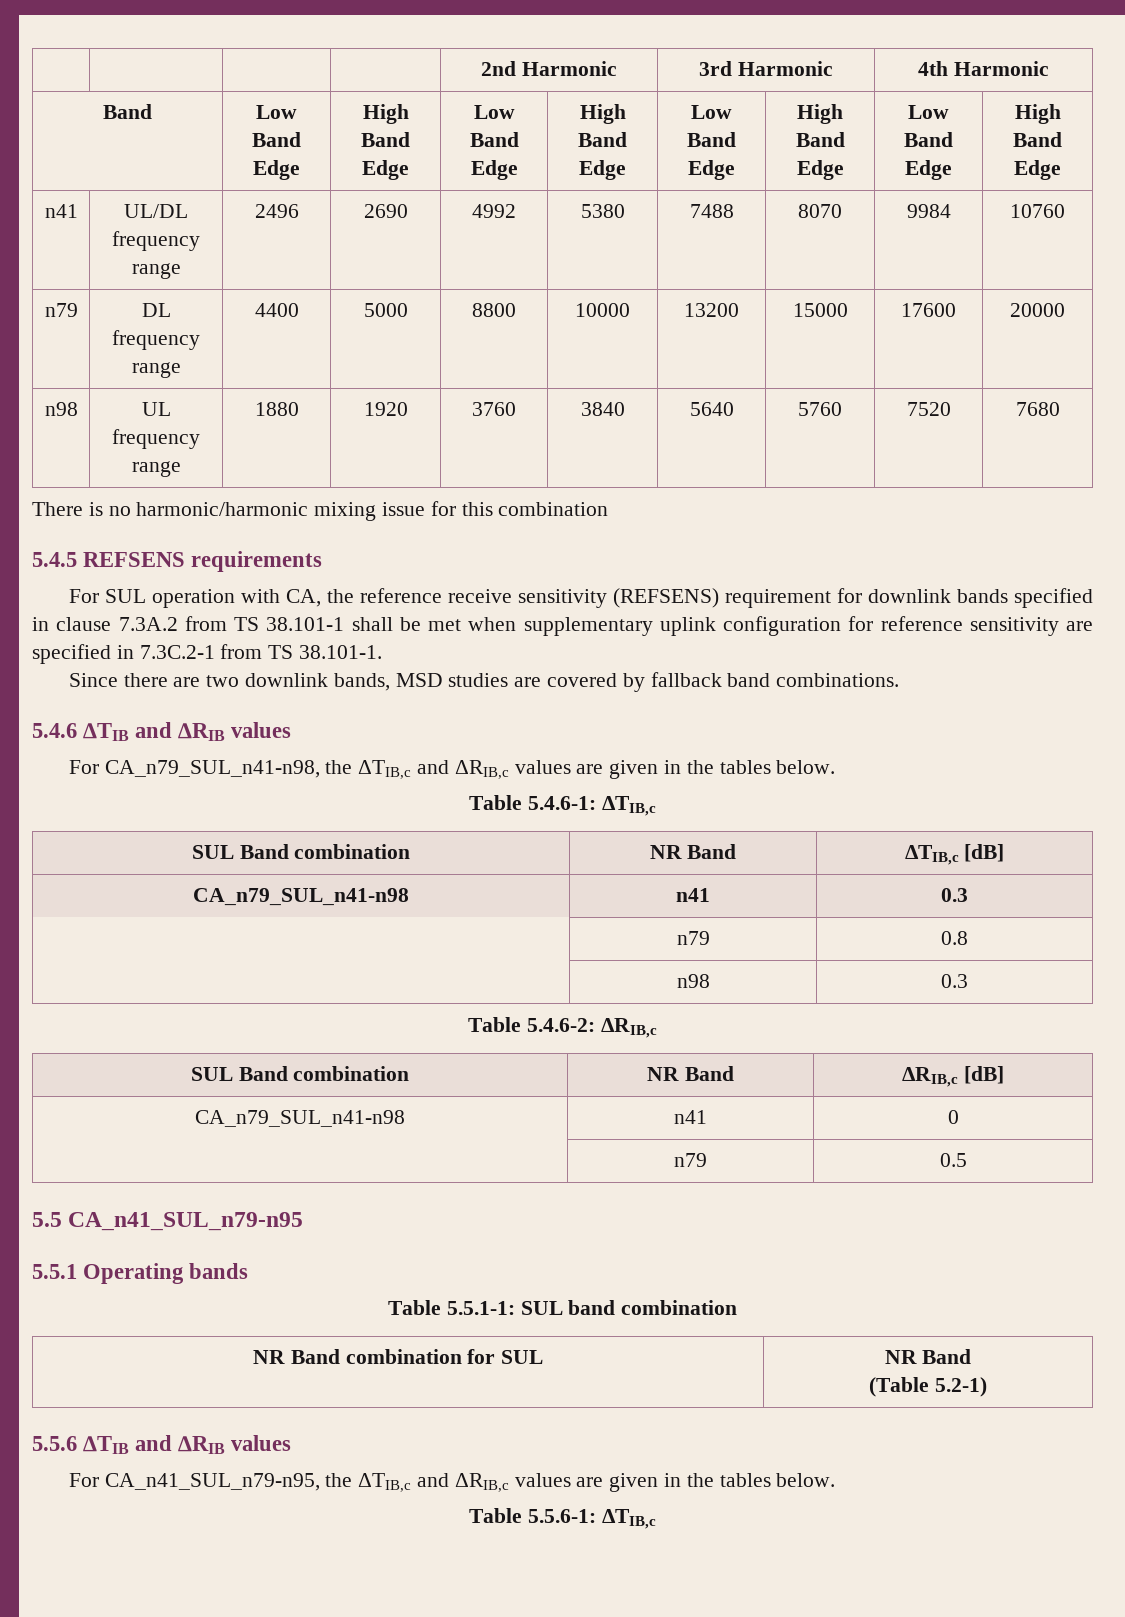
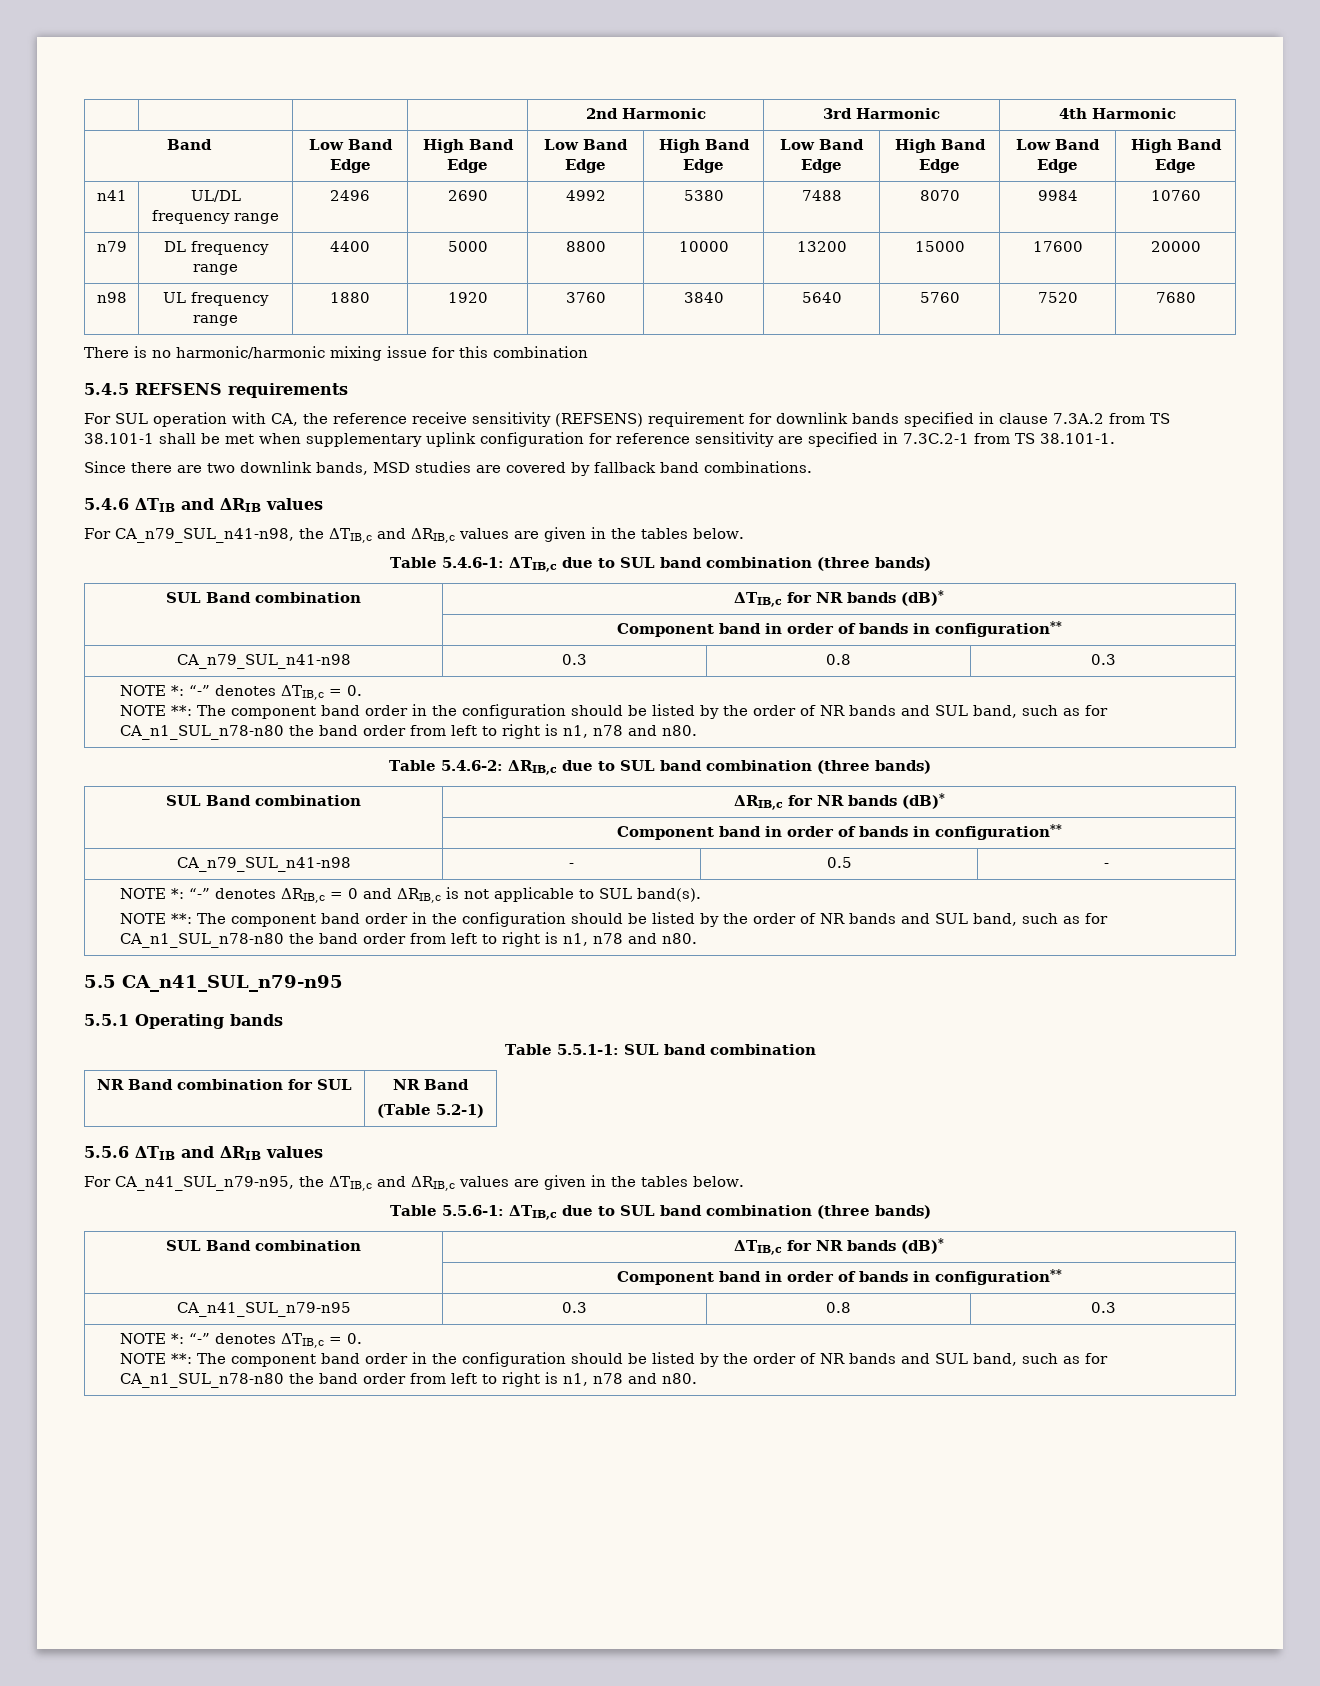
- Table 5.4.6-1: ΔTIB,c
- SUL Band combination | NR Band | ΔTIB,c [dB]
- CA_n79_SUL_n41-n98 | n41 | 0.3
- | n79 | 0.8
- | n98 | 0.3
- Table 5.4.6-2: ΔRIB,c
- SUL Band combination | NR Band | ΔRIB,c [dB]
- CA_n79_SUL_n41-n98 | n41 | 0
- | n79 | 0.5
+ Table 5.4.6-1: ΔTIB,c due to SUL band combination (three bands)
+ SUL Band combination | ΔTIB,c for NR bands (dB)*
+ | Component band in order of bands in configuration**
+ CA_n79_SUL_n41-n98 | 0.3 | 0.8 | 0.3
+ NOTE *: “-” denotes ΔTIB,c = 0.
+ NOTE **: The component band order in the configuration should be listed by the order of NR bands and SUL band, such as for CA_n1_SUL_n78-n80 the band order from left to right is n1, n78 and n80.
+ Table 5.4.6-2: ΔRIB,c due to SUL band combination (three bands)
+ SUL Band combination | ΔRIB,c for NR bands (dB)*
+ | Component band in order of bands in configuration**
+ CA_n79_SUL_n41-n98 | - | 0.5 | -
+ NOTE *: “-” denotes ΔRIB,c = 0 and ΔRIB,c is not applicable to SUL band(s).
+ NOTE **: The component band order in the configuration should be listed by the order of NR bands and SUL band, such as for CA_n1_SUL_n78-n80 the band order from left to right is n1, n78 and n80.
- Table 5.5.6-1: ΔTIB,c
+ Table 5.5.6-1: ΔTIB,c due to SUL band combination (three bands)
+ SUL Band combination | ΔTIB,c for NR bands (dB)*
+ | Component band in order of bands in configuration**
+ CA_n41_SUL_n79-n95 | 0.3 | 0.8 | 0.3
+ NOTE *: “-” denotes ΔTIB,c = 0.
+ NOTE **: The component band order in the configuration should be listed by the order of NR bands and SUL band, such as for CA_n1_SUL_n78-n80 the band order from left to right is n1, n78 and n80.

